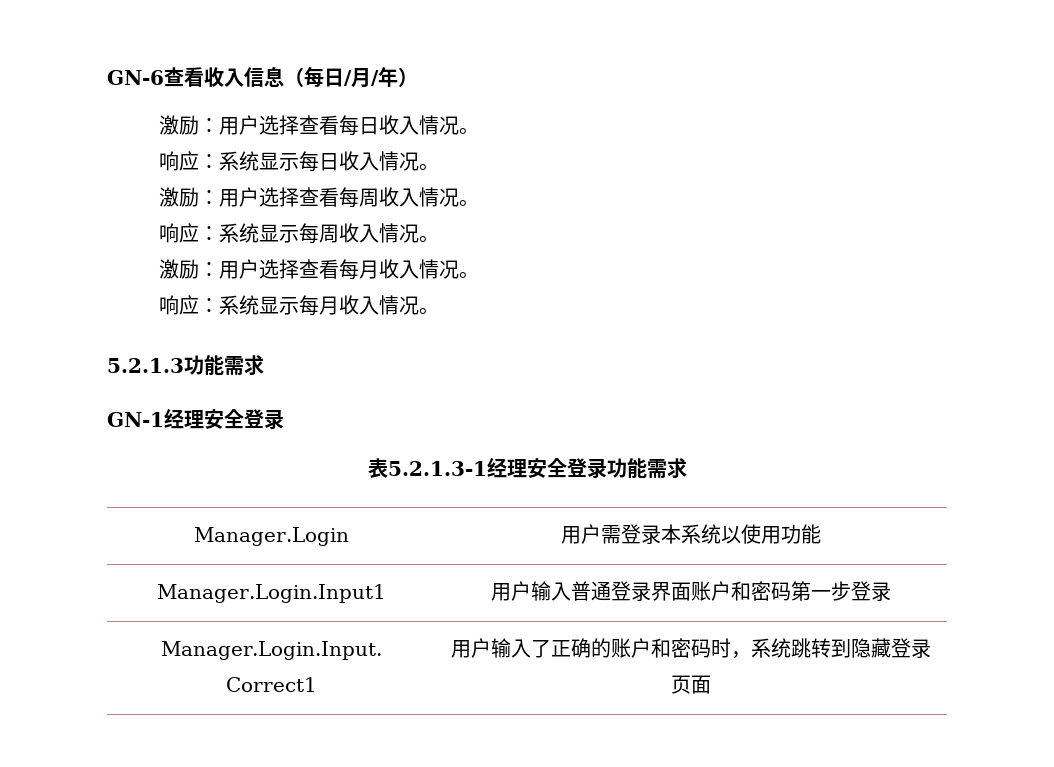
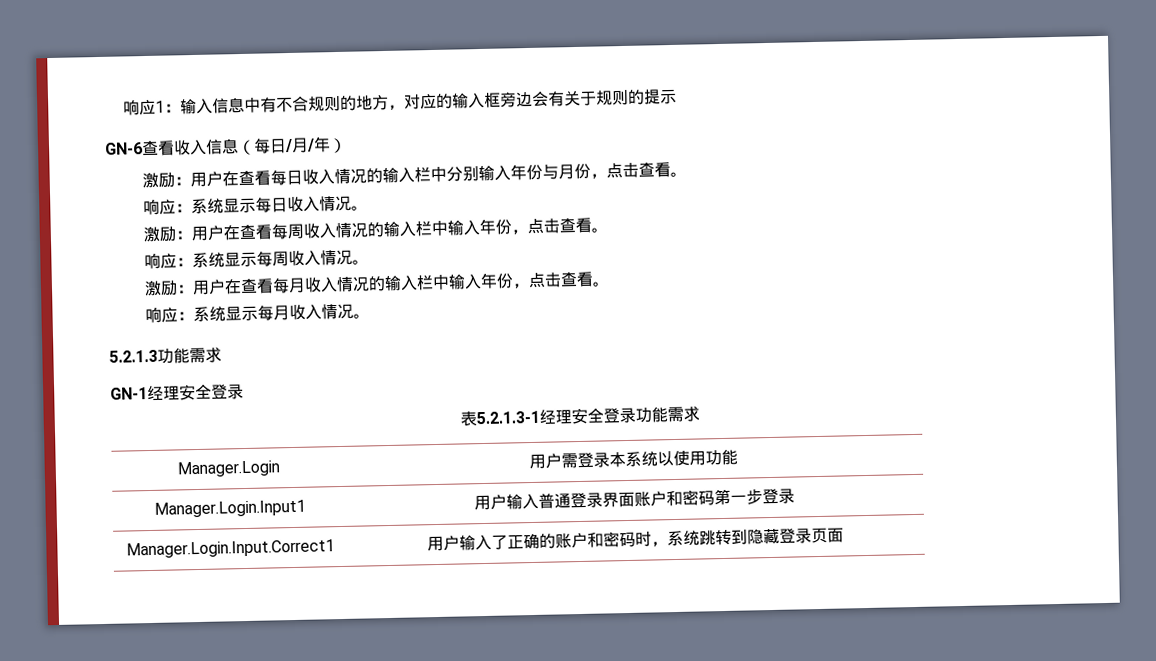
+ 响应1：输入信息中有不合规则的地方，对应的输入框旁边会有关于规则的提示
- 激励：用户选择查看每日收入情况。
+ 激励：用户在查看每日收入情况的输入栏中分别输入年份与月份，点击查看。
- 激励：用户选择查看每周收入情况。
+ 激励：用户在查看每周收入情况的输入栏中输入年份，点击查看。
- 激励：用户选择查看每月收入情况。
+ 激励：用户在查看每月收入情况的输入栏中输入年份，点击查看。

